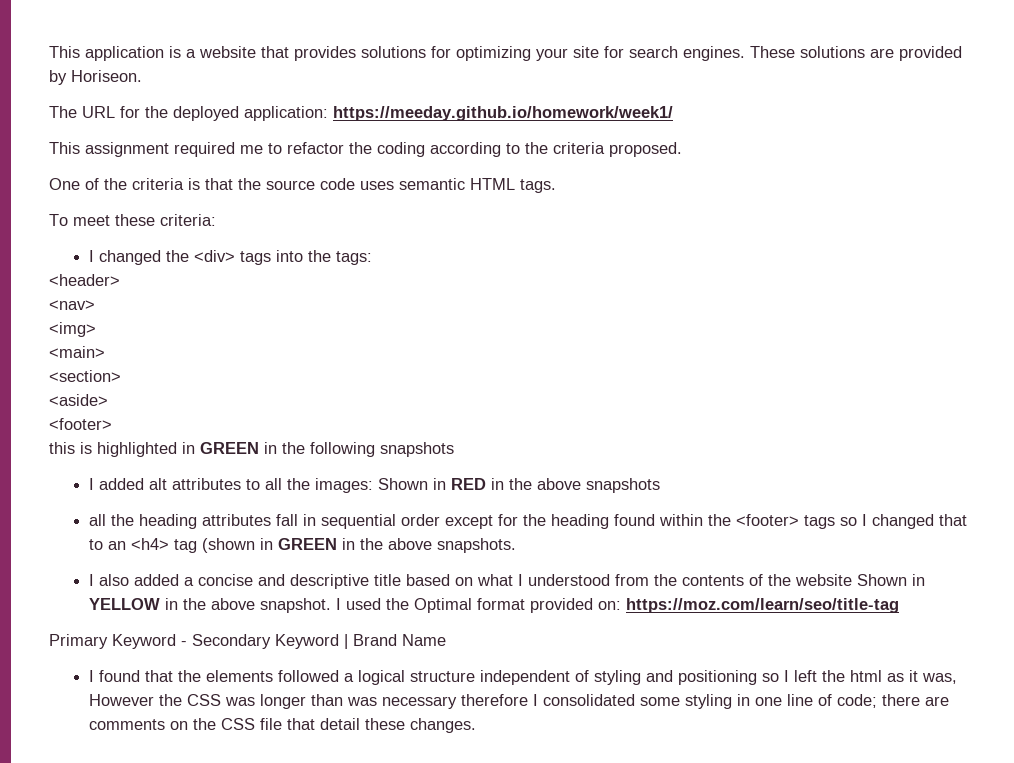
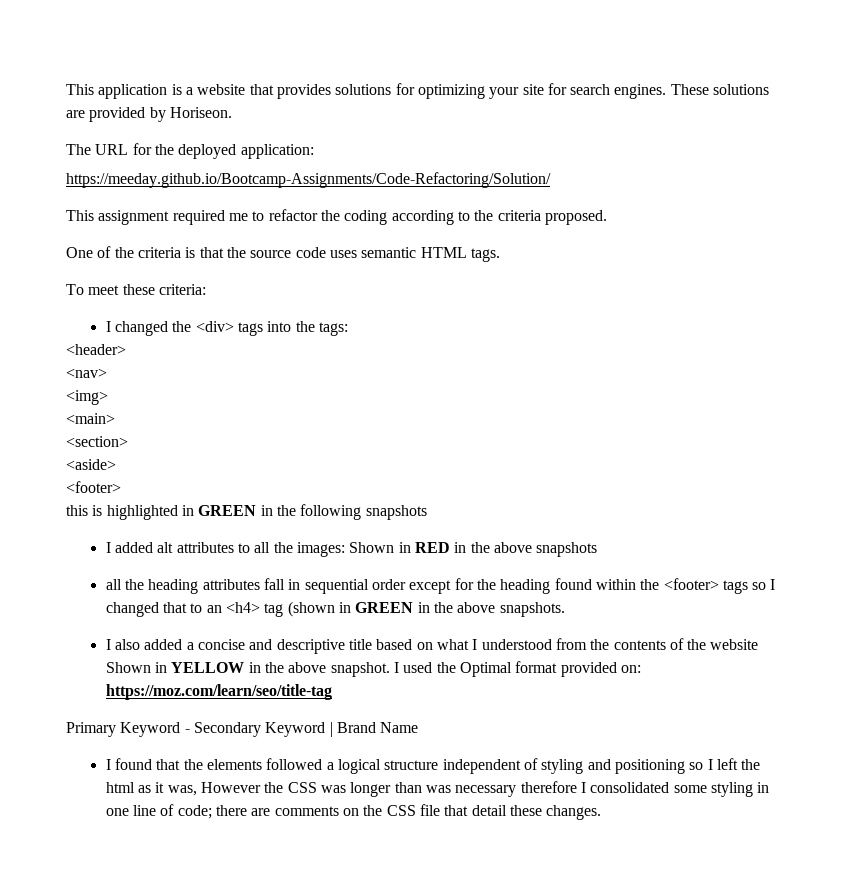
- The URL for the deployed application: https://meeday.github.io/homework/week1/
+ The URL for the deployed application:
+ https://meeday.github.io/Bootcamp-Assignments/Code-Refactoring/Solution/

